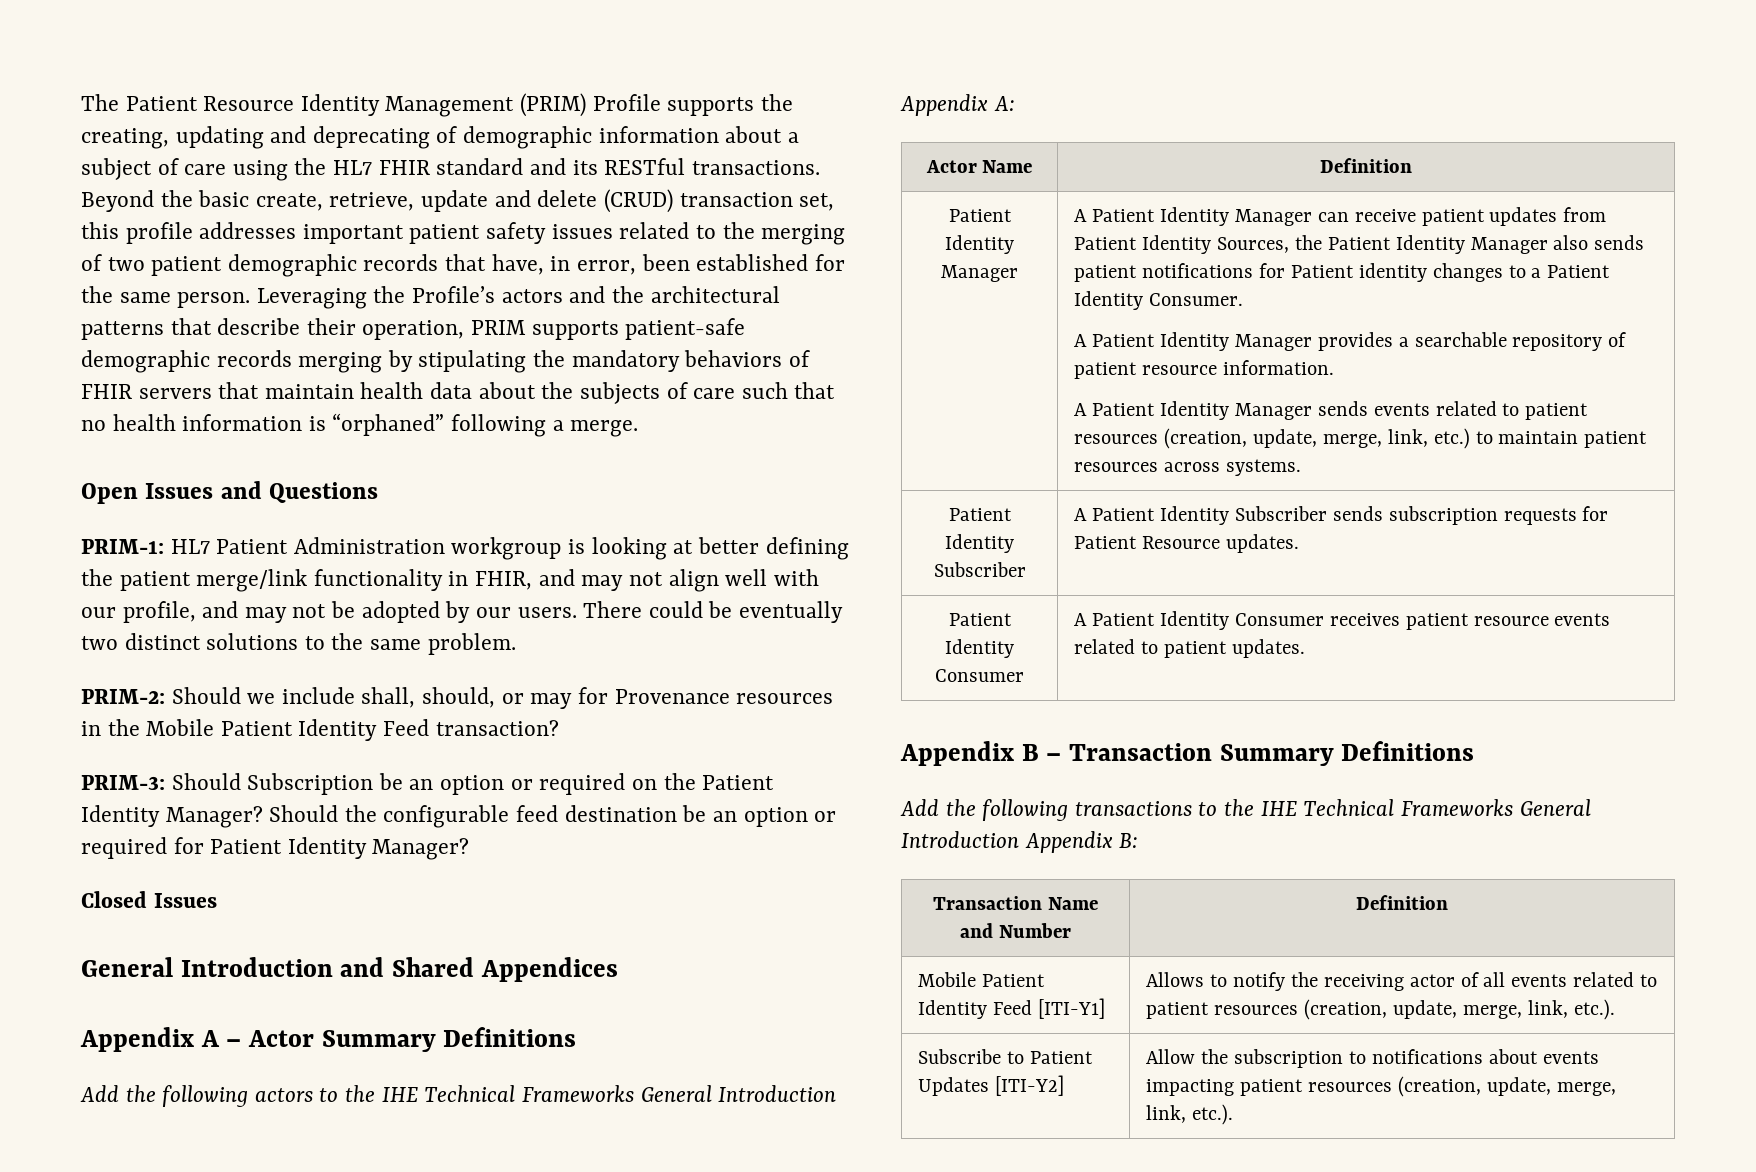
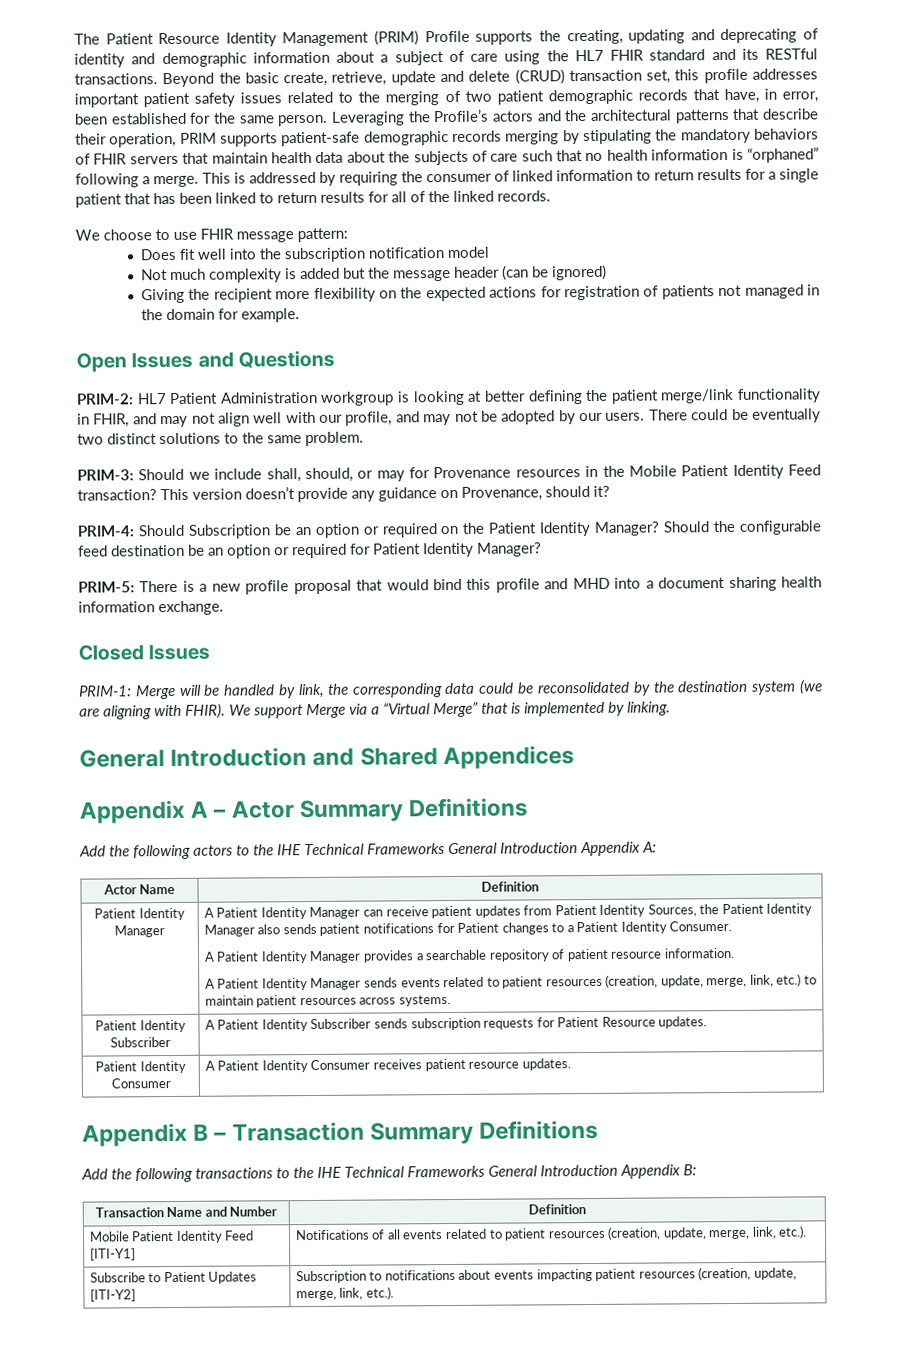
- The Patient Resource Identity Management (PRIM) Profile supports the creating, updating and deprecating of demographic information about a subject of care using the HL7 FHIR standard and its RESTful transactions.
+ The Patient Resource Identity Management (PRIM) Profile supports the creating, updating and deprecating of identity and demographic information about a subject of care using the HL7 FHIR standard and its RESTful transactions.
+ This is addressed by requiring the consumer of linked information to return results for a single patient that has been linked to return results for all of the linked records.
+ We choose to use FHIR message pattern:
+ Does fit well into the subscription notification model
+ Not much complexity is added but the message header (can be ignored)
+ Giving the recipient more flexibility on the expected actions for registration of patients not managed in the domain for example.
- PRIM-1: HL7 Patient Administration workgroup is looking at better defining the patient merge/link functionality in FHIR, and may not align well with our profile, and may not be adopted by our users.
+ PRIM-2: HL7 Patient Administration workgroup is looking at better defining the patient merge/link functionality in FHIR, and may not align well with our profile, and may not be adopted by our users.
- PRIM-2: Should we include shall, should, or may for Provenance resources in the Mobile Patient Identity Feed transaction?
- PRIM-3: Should Subscription be an option or required on the Patient Identity Manager?
+ PRIM-3: Should we include shall, should, or may for Provenance resources in the Mobile Patient Identity Feed transaction? This version doesn’t provide any guidance on Provenance, should it?
+ PRIM-4: Should Subscription be an option or required on the Patient Identity Manager?
+ PRIM-5: There is a new profile proposal that would bind this profile and MHD into a document sharing health information exchange.
  Closed Issues
+ PRIM-1: Merge will be handled by link, the corresponding data could be reconsolidated by the destination system (we are aligning with FHIR). We support Merge via a “Virtual Merge” that is implemented by linking.
- A Patient Identity Manager can receive patient updates from Patient Identity Sources, the Patient Identity Manager also sends patient notifications for Patient identity changes to a Patient Identity Consumer.
+ A Patient Identity Manager can receive patient updates from Patient Identity Sources, the Patient Identity Manager also sends patient notifications for Patient changes to a Patient Identity Consumer.
- Patient Identity Consumer | A Patient Identity Consumer receives patient resource events related to patient updates.
+ Patient Identity Consumer | A Patient Identity Consumer receives patient resource updates.
- Mobile Patient Identity Feed [ITI-Y1] | Allows to notify the receiving actor of all events related to patient resources (creation, update, merge, link, etc.).
+ Mobile Patient Identity Feed [ITI-Y1] | Notifications of all events related to patient resources (creation, update, merge, link, etc.).
- Subscribe to Patient Updates [ITI-Y2] | Allow the subscription to notifications about events impacting patient resources (creation, update, merge, link, etc.).
+ Subscribe to Patient Updates [ITI-Y2] | Subscription to notifications about events impacting patient resources (creation, update, merge, link, etc.).

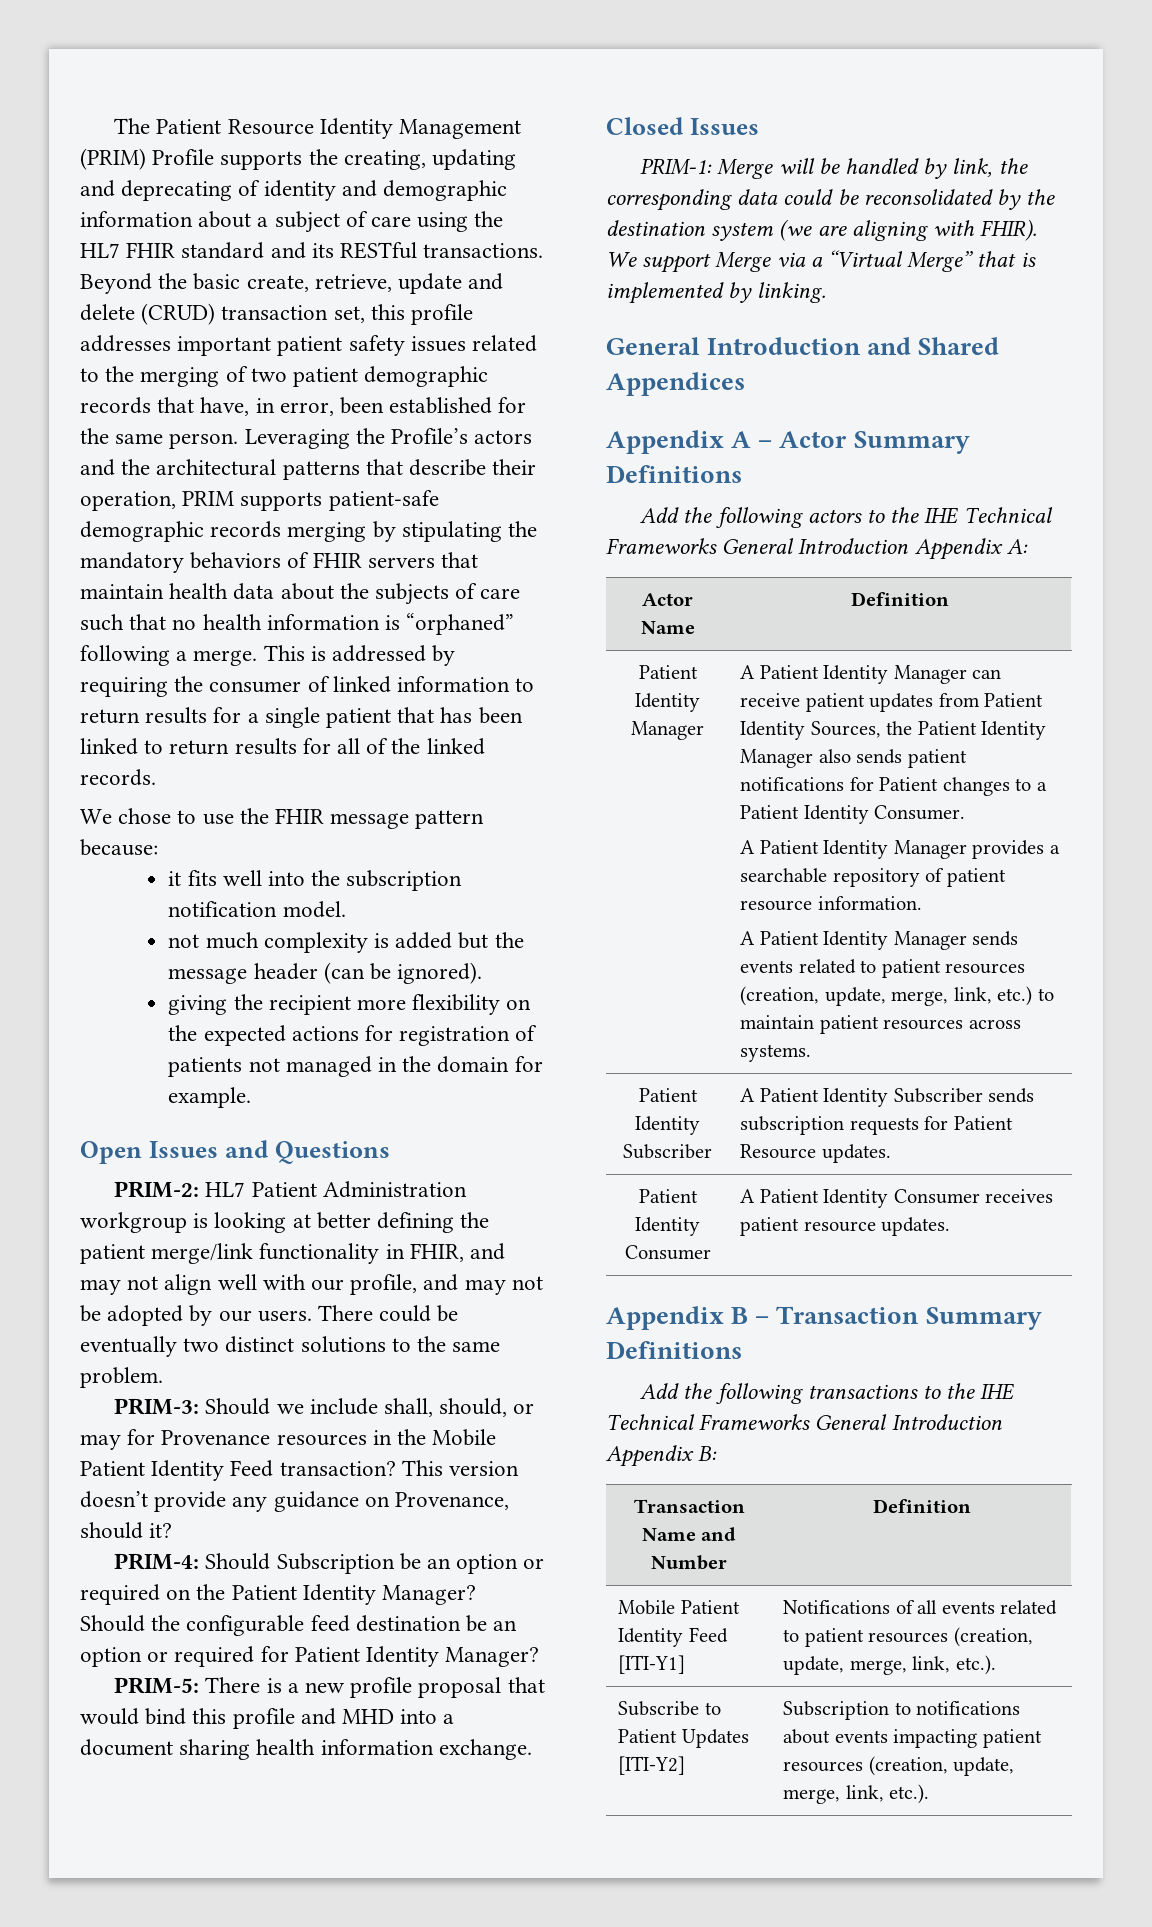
- We choose to use FHIR message pattern:
- Does fit well into the subscription notification model
- Not much complexity is added but the message header (can be ignored)
- Giving the recipient more flexibility on the expected actions for registration of patients not managed in the domain for example.
+ We chose to use the FHIR message pattern because:
+ it fits well into the subscription notification model.
+ not much complexity is added but the message header (can be ignored).
+ giving the recipient more flexibility on the expected actions for registration of patients not managed in the domain for example.

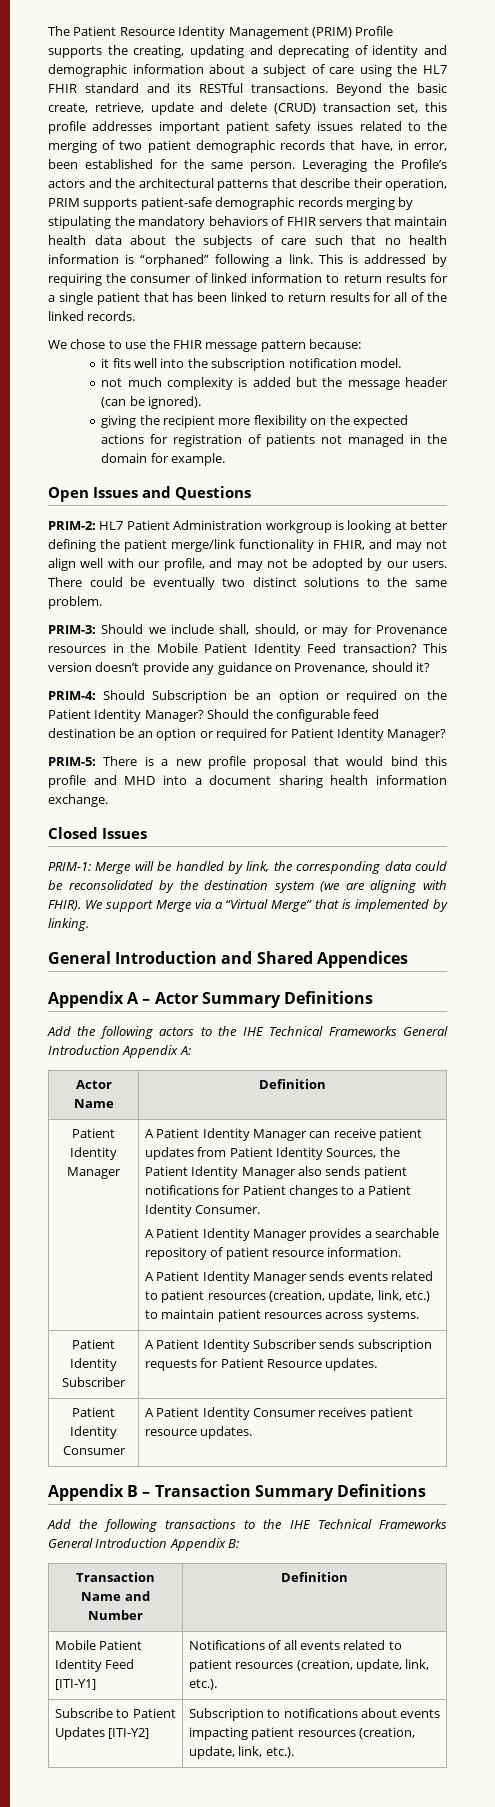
- Leveraging the Profile’s actors and the architectural patterns that describe their operation, PRIM supports patient-safe demographic records merging by stipulating the mandatory behaviors of FHIR servers that maintain health data about the subjects of care such that no health information is “orphaned” following a merge.
+ Leveraging the Profile’s actors and the architectural patterns that describe their operation, PRIM supports patient-safe demographic records merging by stipulating the mandatory behaviors of FHIR servers that maintain health data about the subjects of care such that no health information is “orphaned” following a link.
- A Patient Identity Manager sends events related to patient resources (creation, update, merge, link, etc.) to maintain patient resources across systems.
+ A Patient Identity Manager sends events related to patient resources (creation, update, link, etc.) to maintain patient resources across systems.
- Mobile Patient Identity Feed [ITI-Y1] | Notifications of all events related to patient resources (creation, update, merge, link, etc.).
+ Mobile Patient Identity Feed [ITI-Y1] | Notifications of all events related to patient resources (creation, update, link, etc.).
- Subscribe to Patient Updates [ITI-Y2] | Subscription to notifications about events impacting patient resources (creation, update, merge, link, etc.).
+ Subscribe to Patient Updates [ITI-Y2] | Subscription to notifications about events impacting patient resources (creation, update, link, etc.).

